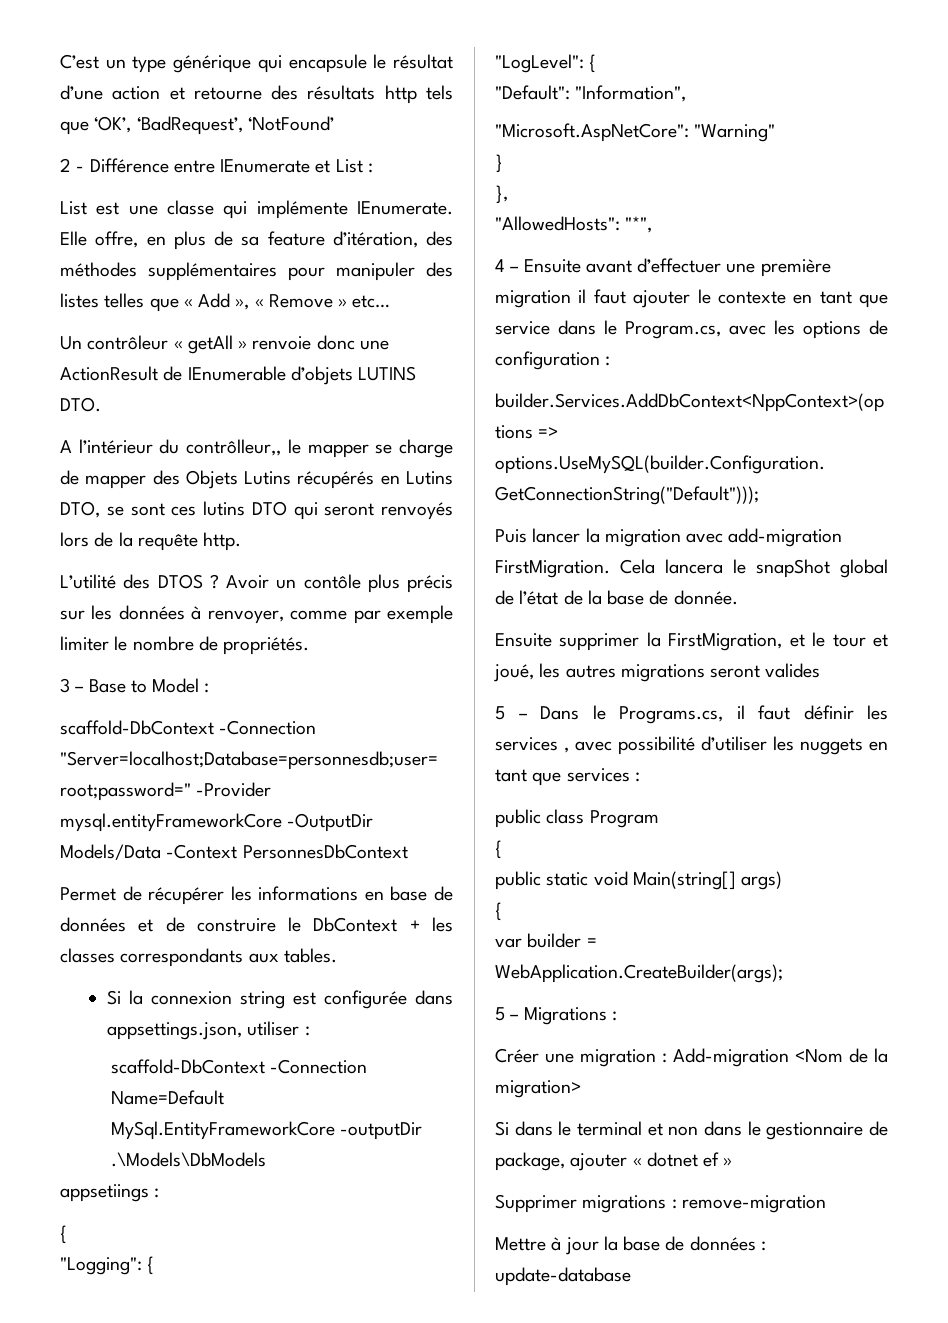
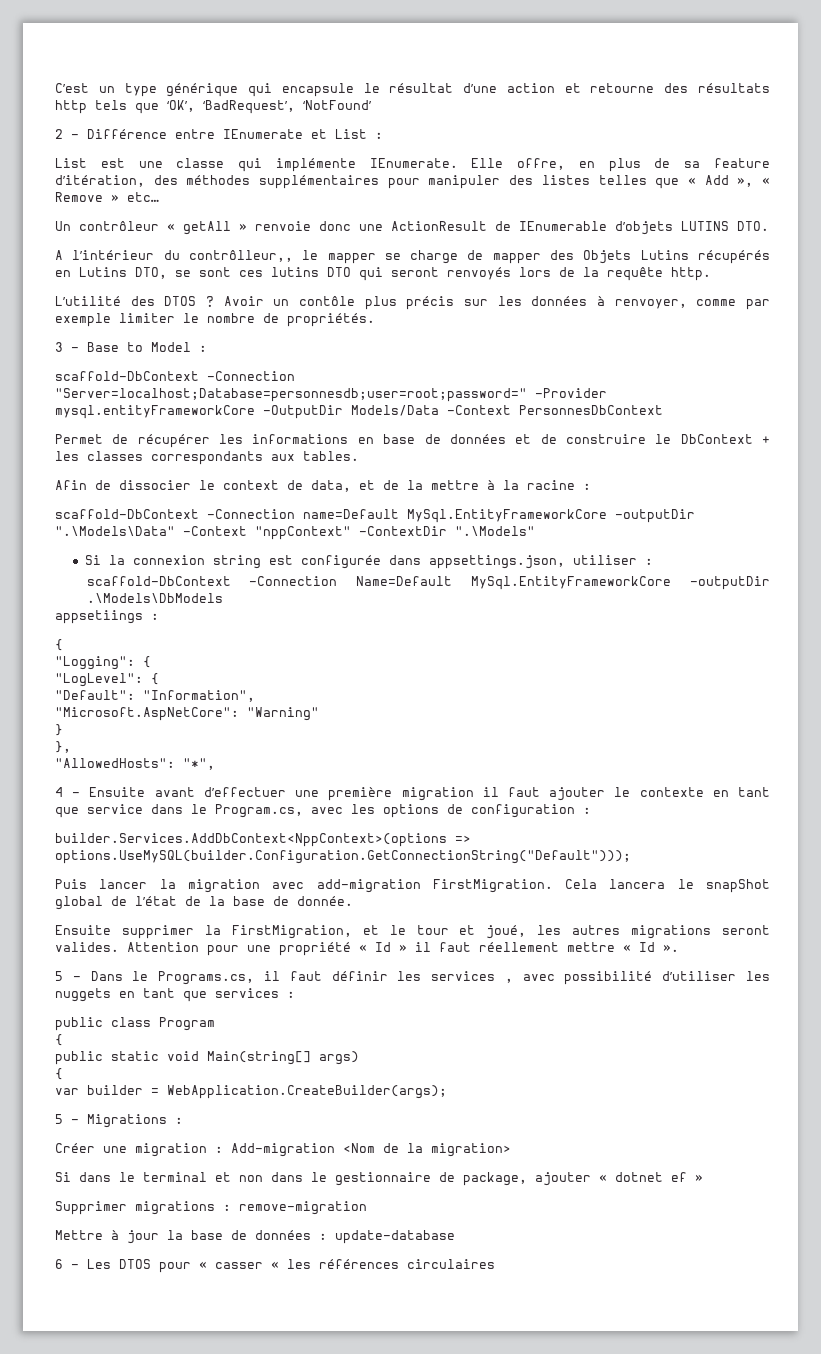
+ Afin de dissocier le context de data, et de la mettre à la racine :
+ scaffold-DbContext -Connection name=Default MySql.EntityFrameworkCore -outputDir ".\Models\Data" -Context "nppContext" -ContextDir ".\Models"
- Ensuite supprimer la FirstMigration, et le tour et joué, les autres migrations seront valides
+ Ensuite supprimer la FirstMigration, et le tour et joué, les autres migrations seront valides. Attention pour une propriété « Id » il faut réellement mettre « Id ».
+ 6 – Les DTOS pour « casser « les références circulaires

